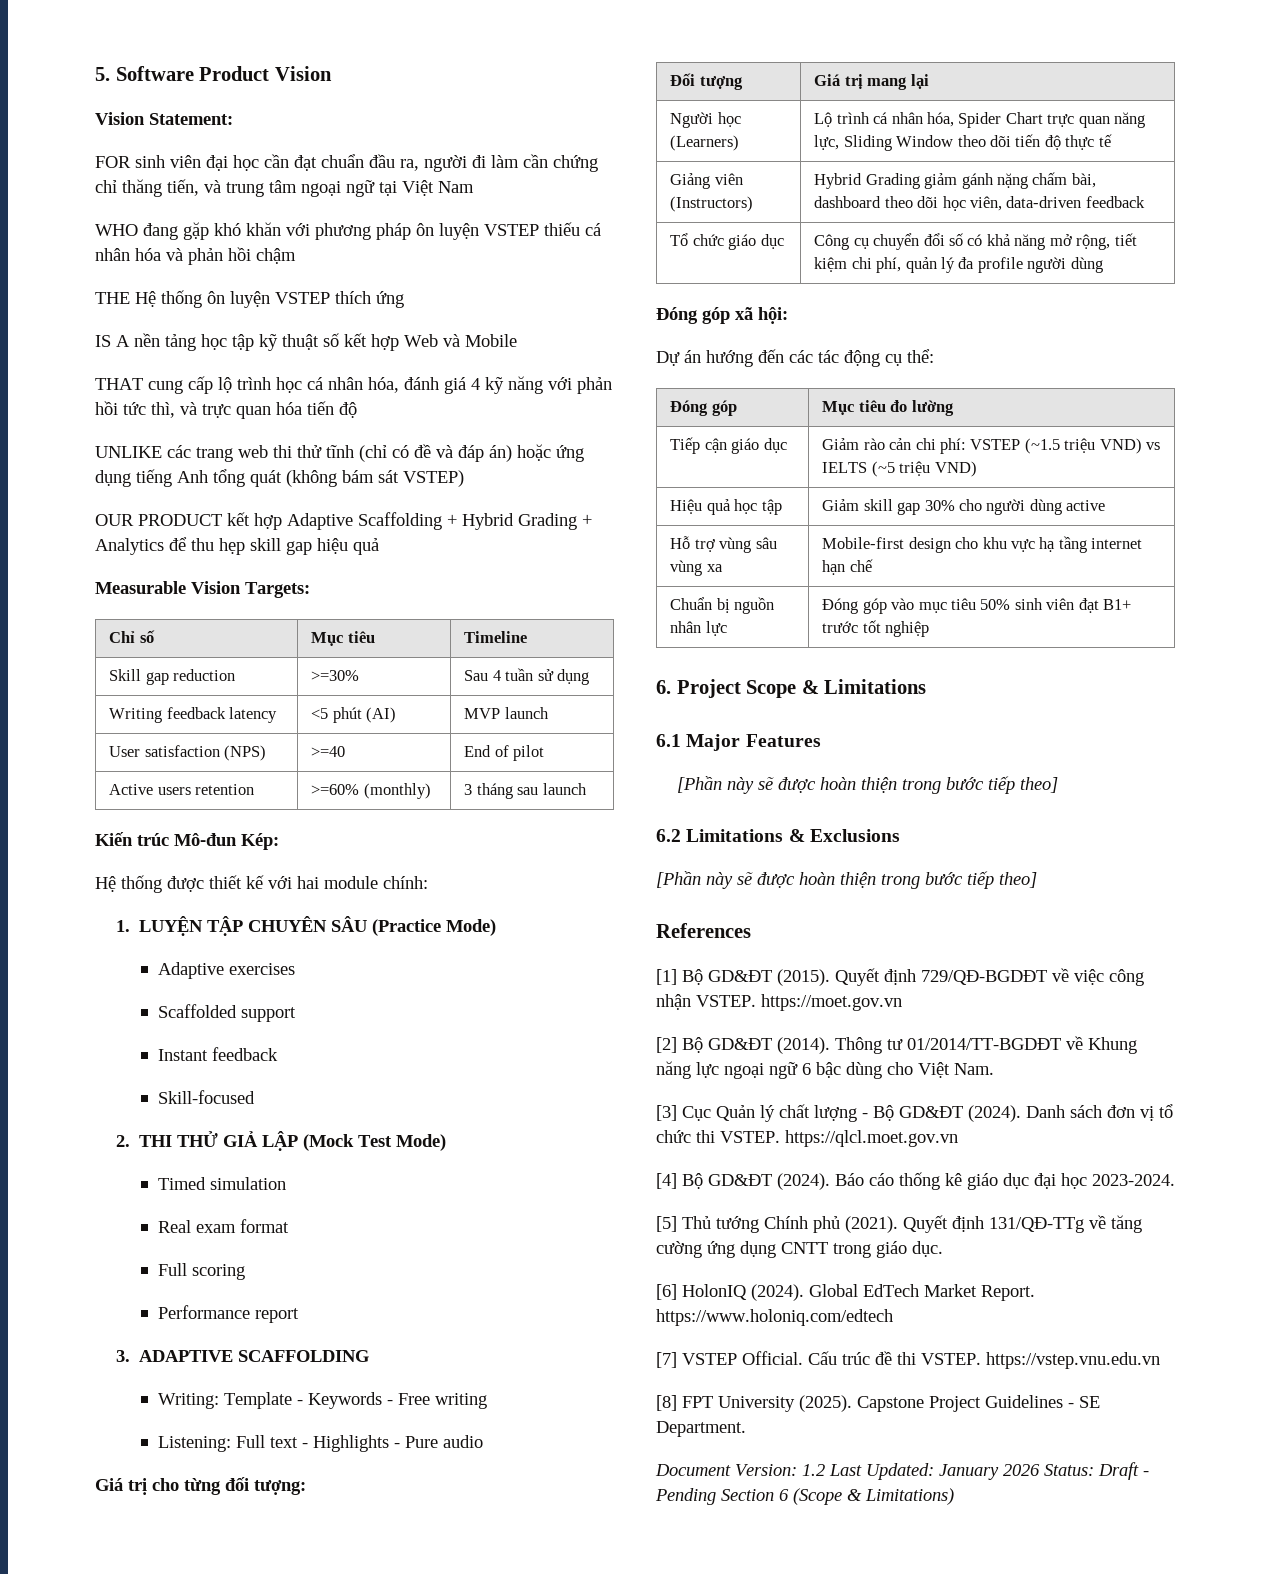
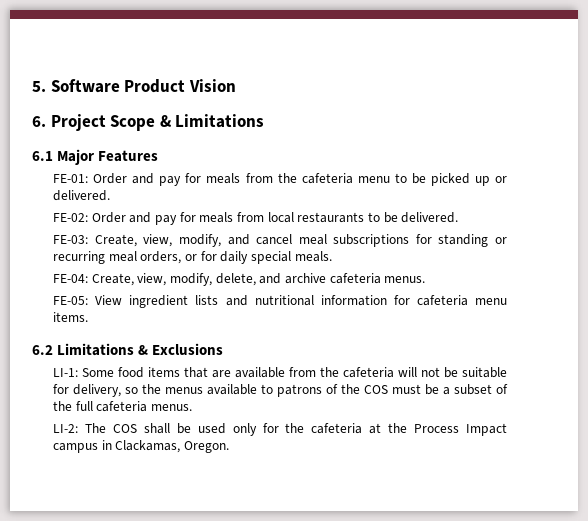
- Vision Statement:
- FOR sinh viên đại học cần đạt chuẩn đầu ra, người đi làm cần chứng chỉ thăng tiến, và trung tâm ngoại ngữ tại Việt Nam
- WHO đang gặp khó khăn với phương pháp ôn luyện VSTEP thiếu cá nhân hóa và phản hồi chậm
- THE Hệ thống ôn luyện VSTEP thích ứng
- IS A nền tảng học tập kỹ thuật số kết hợp Web và Mobile
- THAT cung cấp lộ trình học cá nhân hóa, đánh giá 4 kỹ năng với phản hồi tức thì, và trực quan hóa tiến độ
- UNLIKE các trang web thi thử tĩnh (chỉ có đề và đáp án) hoặc ứng dụng tiếng Anh tổng quát (không bám sát VSTEP)
- OUR PRODUCT kết hợp Adaptive Scaffolding + Hybrid Grading + Analytics để thu hẹp skill gap hiệu quả
- Measurable Vision Targets:
- Chỉ số | Mục tiêu | Timeline
- Skill gap reduction | >=30% | Sau 4 tuần sử dụng
- Writing feedback latency | <5 phút (AI) | MVP launch
- User satisfaction (NPS) | >=40 | End of pilot
- Active users retention | >=60% (monthly) | 3 tháng sau launch
- Kiến trúc Mô-đun Kép:
- Hệ thống được thiết kế với hai module chính:
- 1. LUYỆN TẬP CHUYÊN SÂU (Practice Mode)
- Adaptive exercises
- Scaffolded support
- Instant feedback
- Skill-focused
- 2. THI THỬ GIẢ LẬP (Mock Test Mode)
- Timed simulation
- Real exam format
- Full scoring
- Performance report
- 3. ADAPTIVE SCAFFOLDING
- Writing: Template - Keywords - Free writing
- Listening: Full text - Highlights - Pure audio
- Giá trị cho từng đối tượng:
- Đối tượng | Giá trị mang lại
- Người học (Learners) | Lộ trình cá nhân hóa, Spider Chart trực quan năng lực, Sliding Window theo dõi tiến độ thực tế
- Giảng viên (Instructors) | Hybrid Grading giảm gánh nặng chấm bài, dashboard theo dõi học viên, data-driven feedback
- Tổ chức giáo dục | Công cụ chuyển đổi số có khả năng mở rộng, tiết kiệm chi phí, quản lý đa profile người dùng
- Đóng góp xã hội:
- Dự án hướng đến các tác động cụ thể:
- Đóng góp | Mục tiêu đo lường
- Tiếp cận giáo dục | Giảm rào cản chi phí: VSTEP (~1.5 triệu VND) vs IELTS (~5 triệu VND)
- Hiệu quả học tập | Giảm skill gap 30% cho người dùng active
- Hỗ trợ vùng sâu vùng xa | Mobile-first design cho khu vực hạ tầng internet hạn chế
- Chuẩn bị nguồn nhân lực | Đóng góp vào mục tiêu 50% sinh viên đạt B1+ trước tốt nghiệp
  6.1 Major Features
- [Phần này sẽ được hoàn thiện trong bước tiếp theo]
+ FE-01: Order and pay for meals from the cafeteria menu to be picked up or delivered.
+ FE-02: Order and pay for meals from local restaurants to be delivered.
+ FE-03: Create, view, modify, and cancel meal subscriptions for standing or recurring meal orders, or for daily special meals.
+ FE-04: Create, view, modify, delete, and archive cafeteria menus.
+ FE-05: View ingredient lists and nutritional information for cafeteria menu items.
  6.2 Limitations & Exclusions
- [Phần này sẽ được hoàn thiện trong bước tiếp theo]
- References
- [1] Bộ GD&ĐT (2015). Quyết định 729/QĐ-BGDĐT về việc công nhận VSTEP. https://moet.gov.vn
- [2] Bộ GD&ĐT (2014). Thông tư 01/2014/TT-BGDĐT về Khung năng lực ngoại ngữ 6 bậc dùng cho Việt Nam.
- [3] Cục Quản lý chất lượng - Bộ GD&ĐT (2024). Danh sách đơn vị tổ chức thi VSTEP. https://qlcl.moet.gov.vn
- [4] Bộ GD&ĐT (2024). Báo cáo thống kê giáo dục đại học 2023-2024.
- [5] Thủ tướng Chính phủ (2021). Quyết định 131/QĐ-TTg về tăng cường ứng dụng CNTT trong giáo dục.
- [6] HolonIQ (2024). Global EdTech Market Report. https://www.holoniq.com/edtech
- [7] VSTEP Official. Cấu trúc đề thi VSTEP. https://vstep.vnu.edu.vn
- [8] FPT University (2025). Capstone Project Guidelines - SE Department.
- Document Version: 1.2 Last Updated: January 2026 Status: Draft - Pending Section 6 (Scope & Limitations)
+ LI-1: Some food items that are available from the cafeteria will not be suitable for delivery, so the menus available to patrons of the COS must be a subset of the full cafeteria menus.
+ LI-2: The COS shall be used only for the cafeteria at the Process Impact campus in Clackamas, Oregon.

